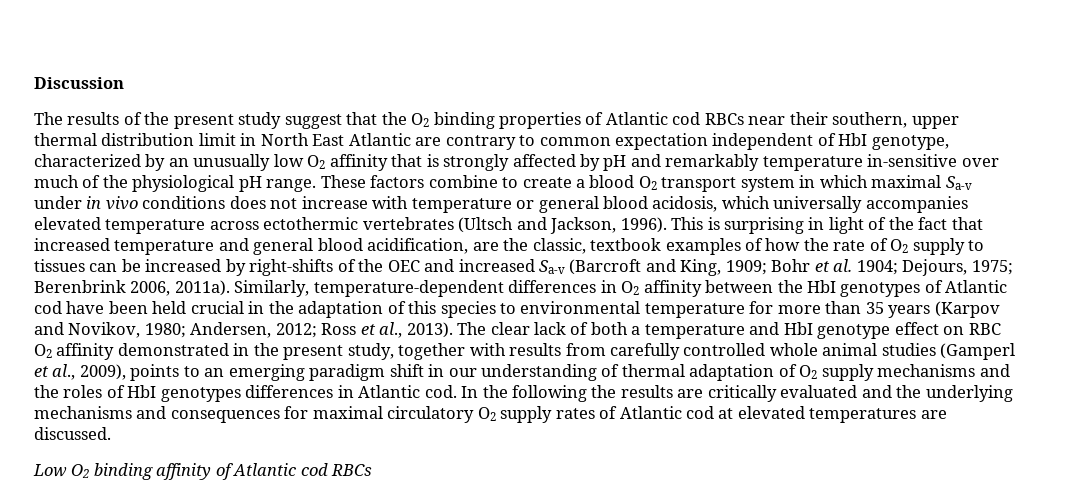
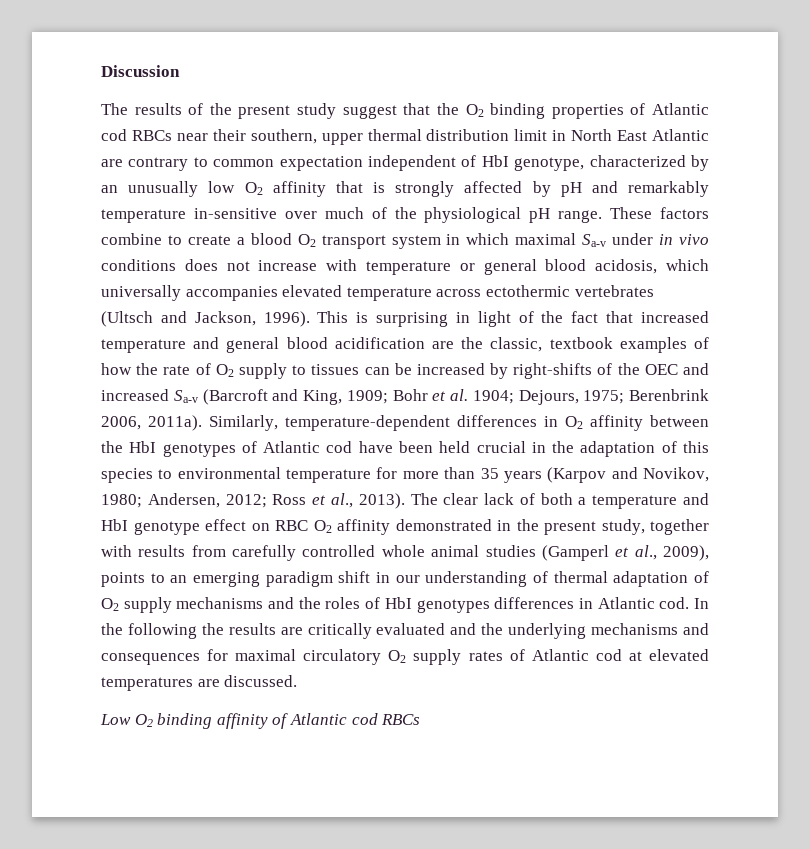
- This is surprising in light of the fact that increased temperature and general blood acidification, are the classic, textbook examples of how the rate of O2 supply to tissues can be increased by right-shifts of the OEC and increased Sa-v (Barcroft and King, 1909; Bohr et al. 1904; Dejours, 1975; Berenbrink 2006, 2011a).
+ This is surprising in light of the fact that increased temperature and general blood acidification are the classic, textbook examples of how the rate of O2 supply to tissues can be increased by right-shifts of the OEC and increased Sa-v (Barcroft and King, 1909; Bohr et al. 1904; Dejours, 1975; Berenbrink 2006, 2011a).

